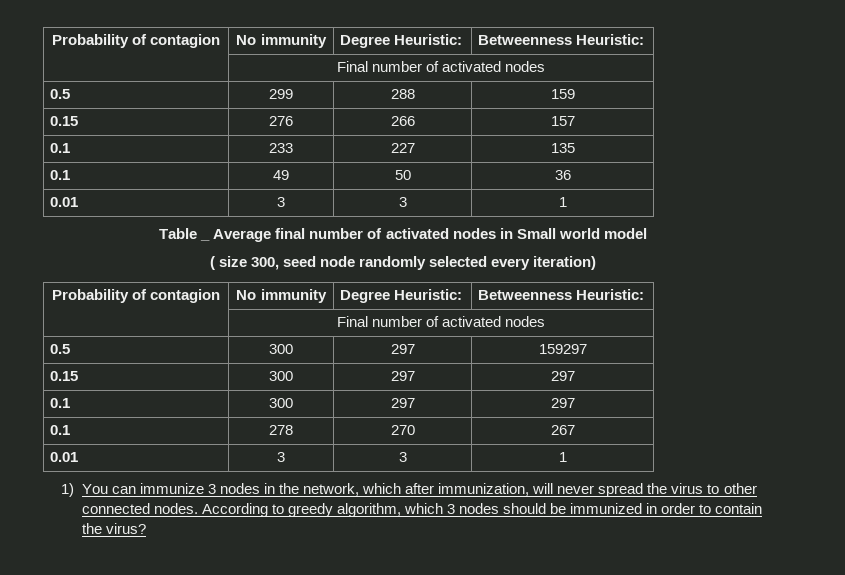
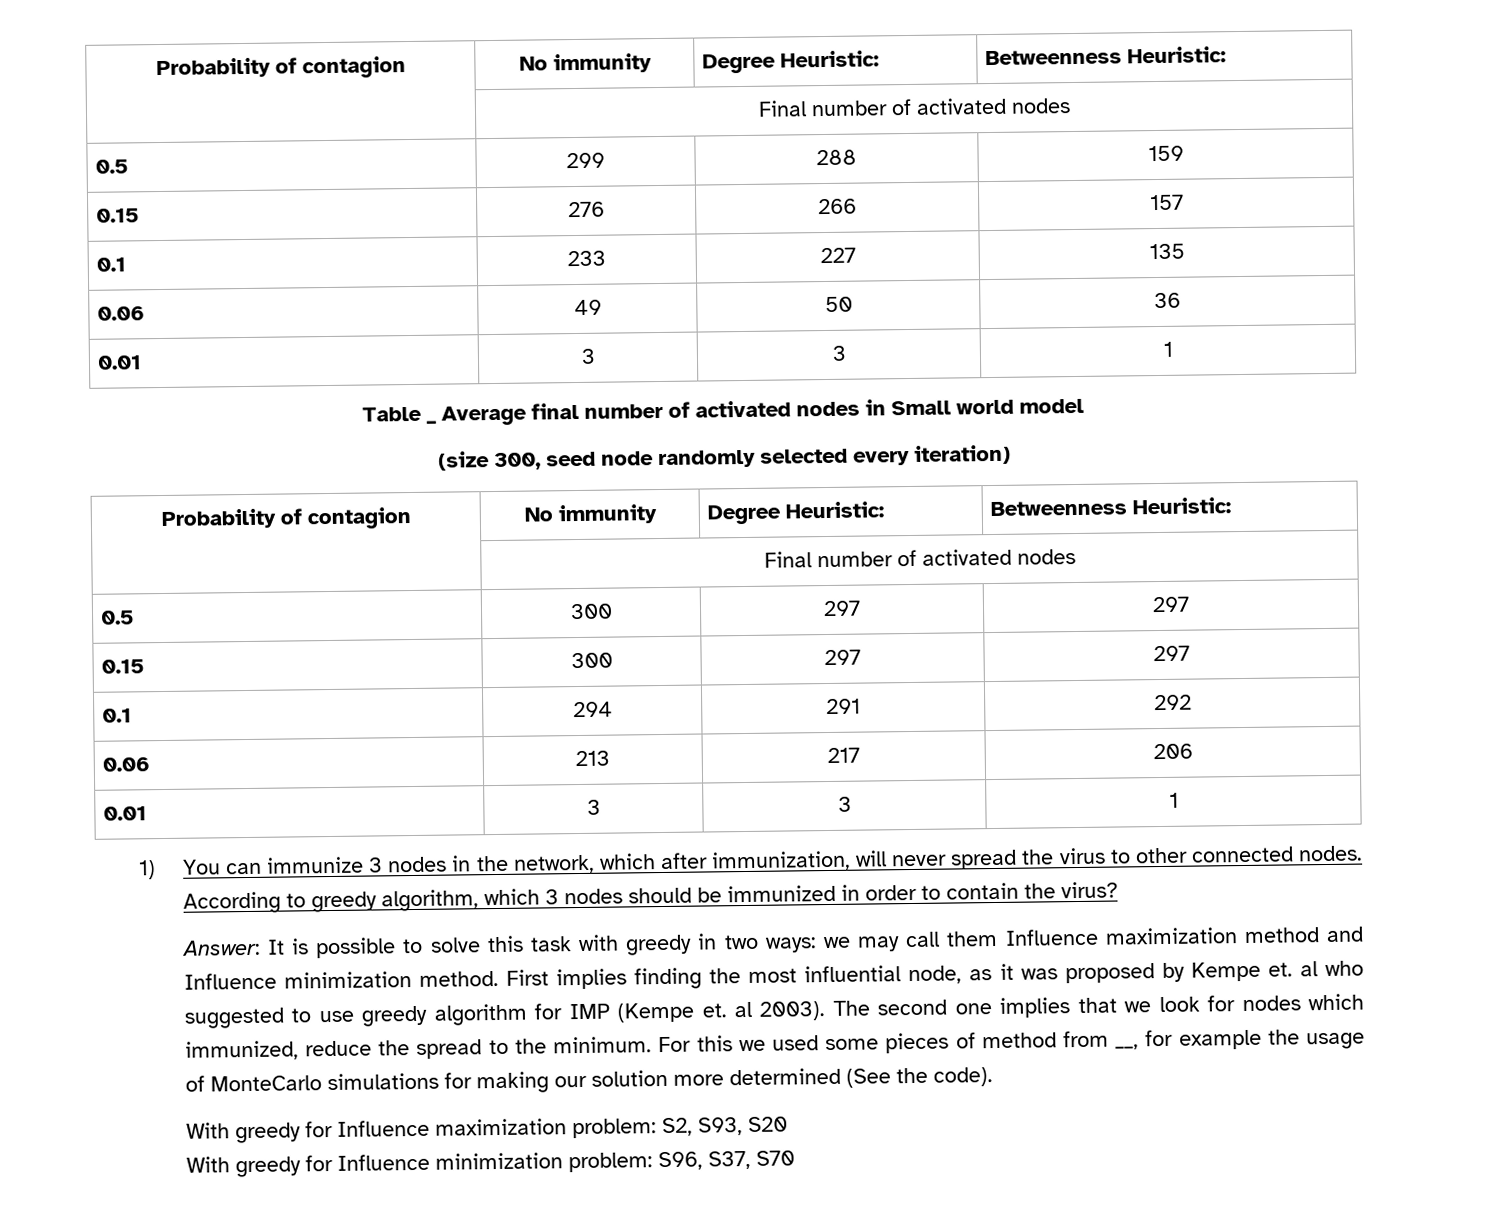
- 0.1 | 49 | 50 | 36
+ 0.06 | 49 | 50 | 36
- ( size 300, seed node randomly selected every iteration)
+ (size 300, seed node randomly selected every iteration)
- 0.5 | 300 | 297 | 159297
+ 0.5 | 300 | 297 | 297
- 0.1 | 300 | 297 | 297
- 0.1 | 278 | 270 | 267
+ 0.1 | 294 | 291 | 292
+ 0.06 | 213 | 217 | 206
+ Answer: It is possible to solve this task with greedy in two ways: we may call them Influence maximization method and Influence minimization method. First implies finding the most influential node, as it was proposed by Kempe et. al who suggested to use greedy algorithm for IMP (Kempe et. al 2003). The second one implies that we look for nodes which immunized, reduce the spread to the minimum. For this we used some pieces of method from __, for example the usage of MonteCarlo simulations for making our solution more determined (See the code).
+ With greedy for Influence maximization problem: S2, S93, S20
+ With greedy for Influence minimization problem: S96, S37, S70

